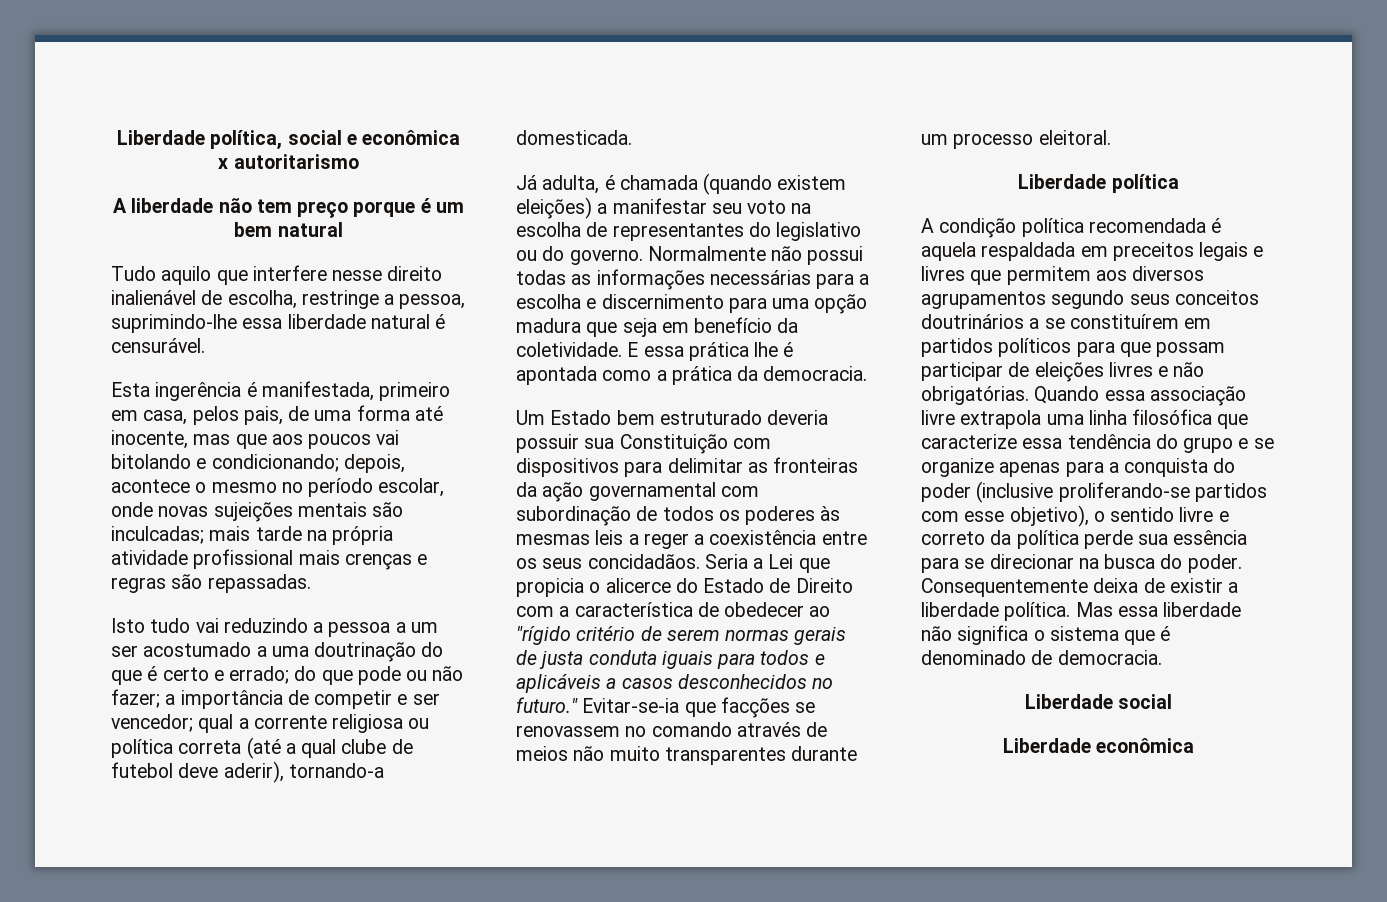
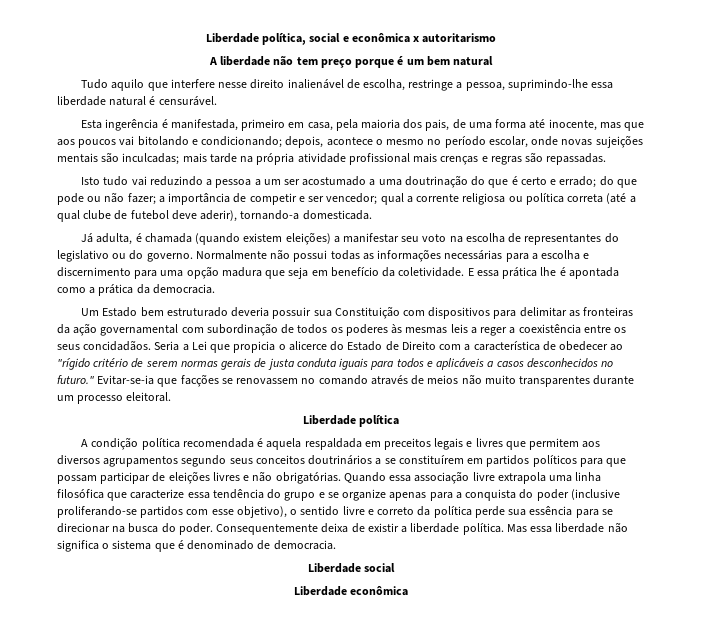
- Esta ingerência é manifestada, primeiro em casa, pelos pais, de uma forma até inocente, mas que aos poucos vai bitolando e condicionando; depois, acontece o mesmo no período escolar, onde novas sujeições mentais são inculcadas; mais tarde na própria atividade profissional mais crenças e regras são repassadas.
+ Esta ingerência é manifestada, primeiro em casa, pela maioria dos pais, de uma forma até inocente, mas que aos poucos vai bitolando e condicionando; depois, acontece o mesmo no período escolar, onde novas sujeições mentais são inculcadas; mais tarde na própria atividade profissional mais crenças e regras são repassadas.

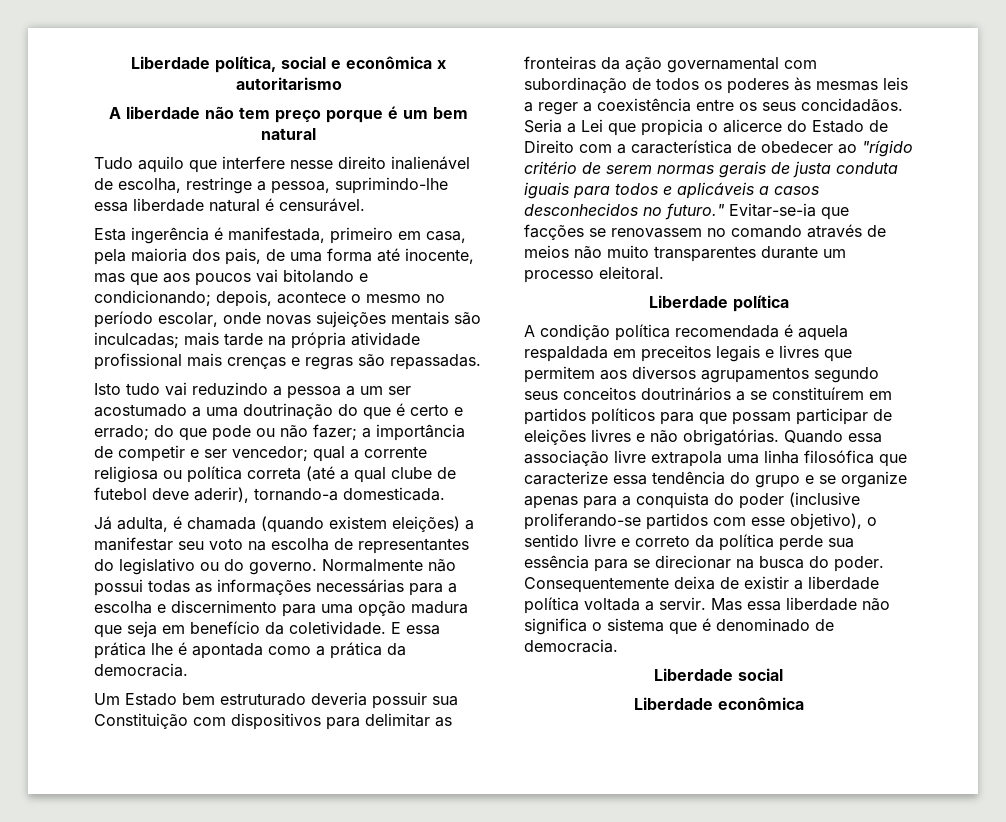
- Consequentemente deixa de existir a liberdade política.
+ Consequentemente deixa de existir a liberdade política voltada a servir.

